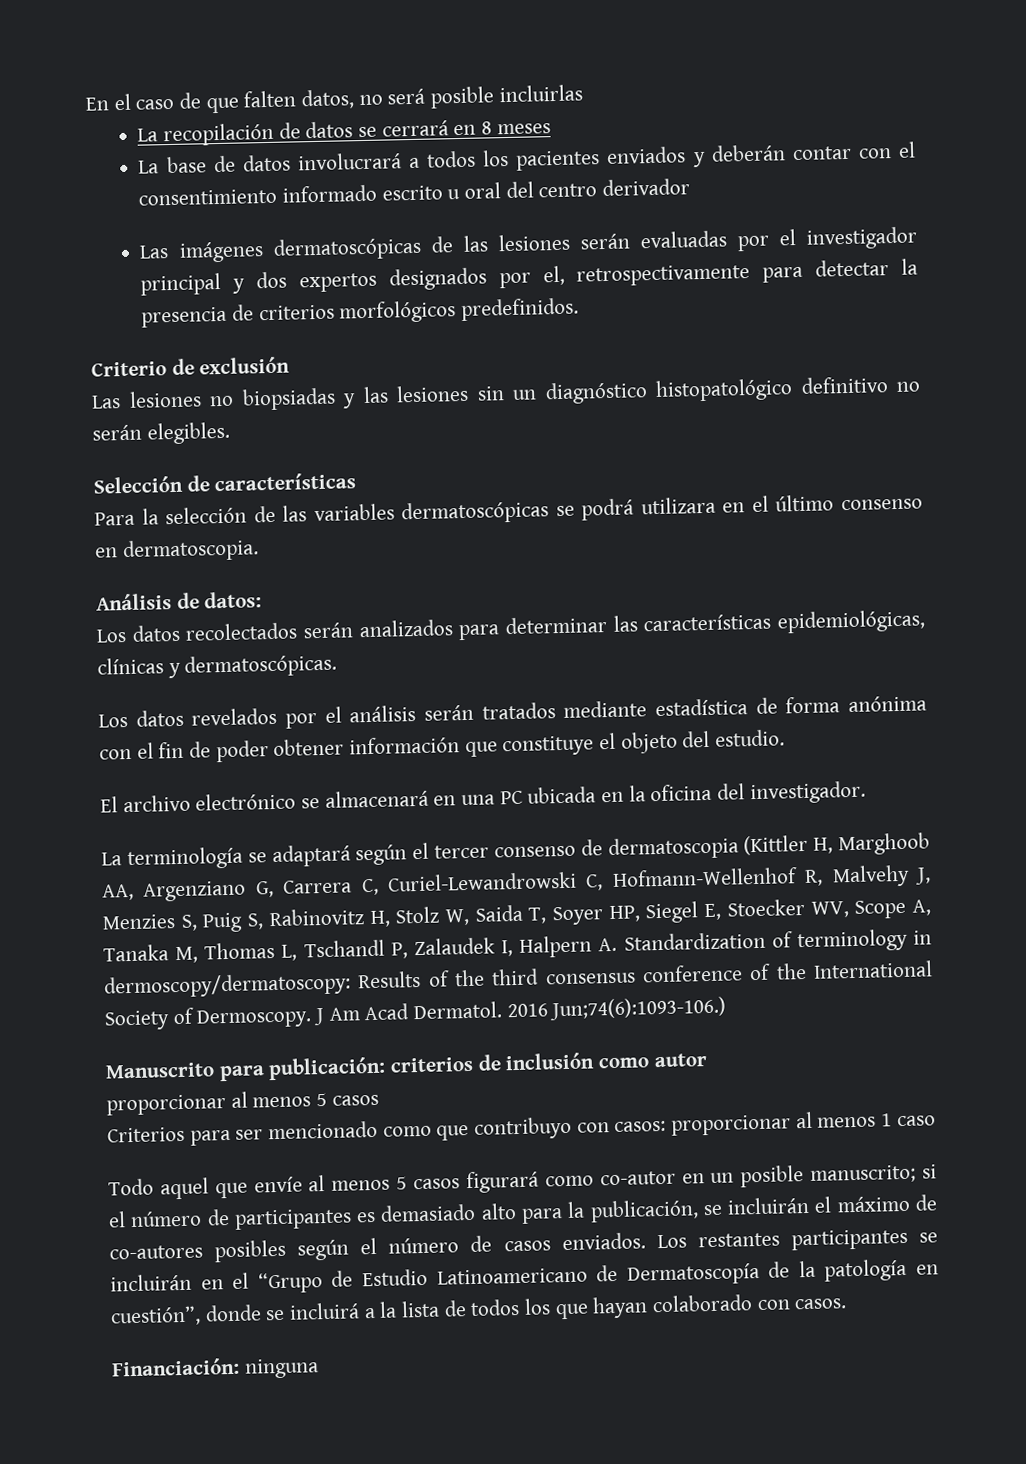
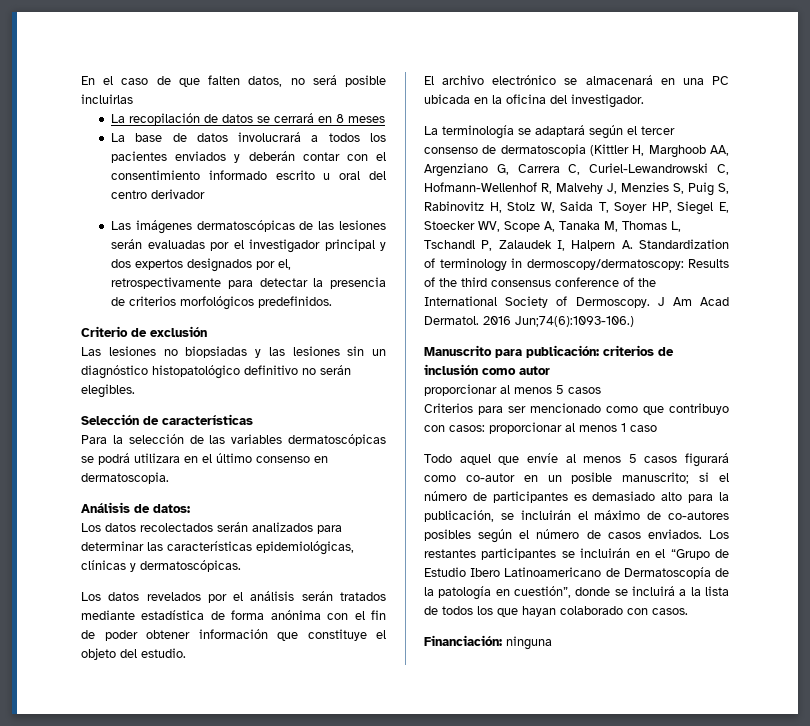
- Los restantes participantes se incluirán en el “Grupo de Estudio Latinoamericano de Dermatoscopía de la patología en cuestión”, donde se incluirá a la lista de todos los que hayan colaborado con casos.
+ Los restantes participantes se incluirán en el “Grupo de Estudio Ibero Latinoamericano de Dermatoscopía de la patología en cuestión”, donde se incluirá a la lista de todos los que hayan colaborado con casos.

